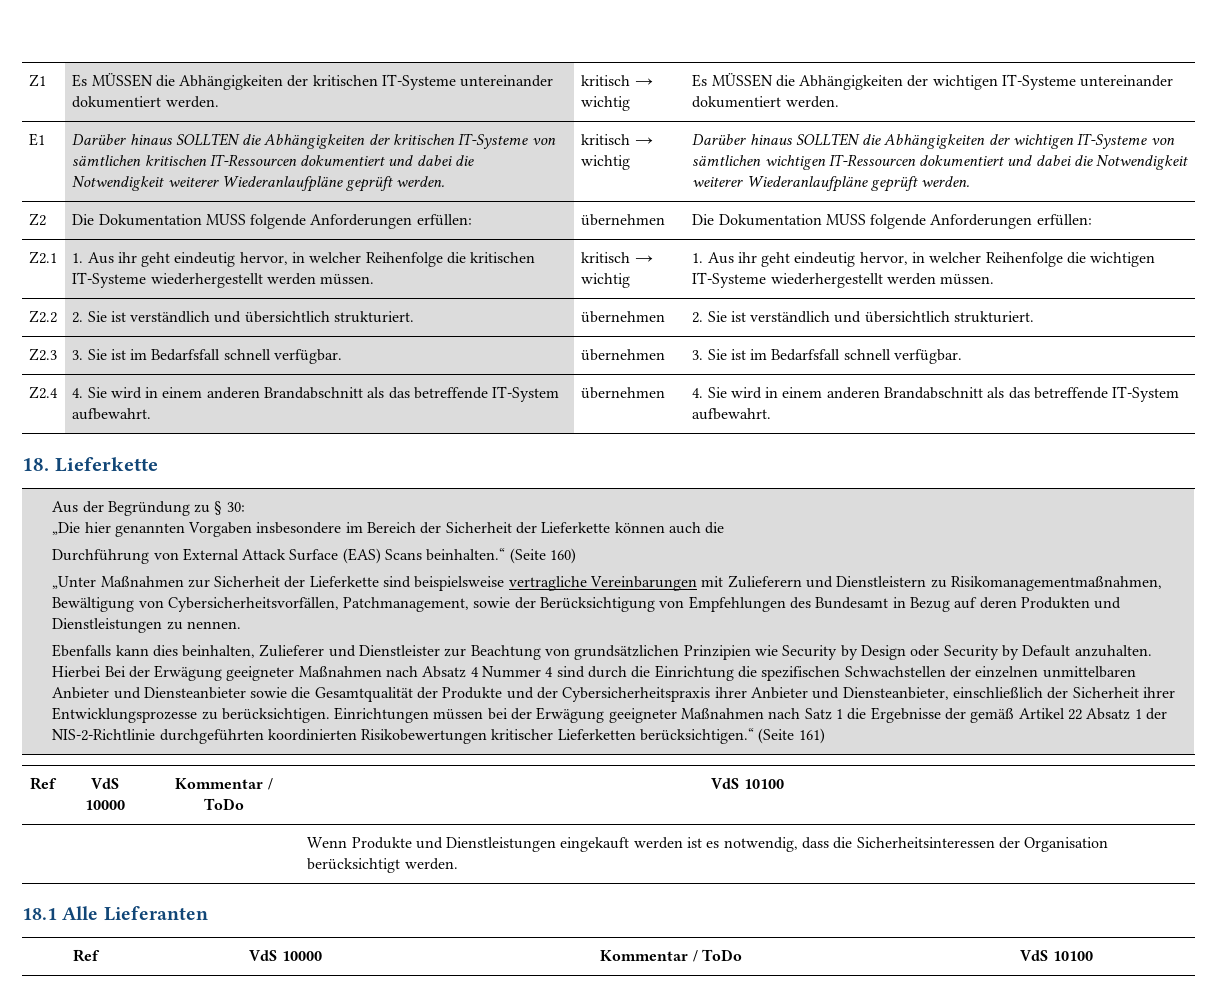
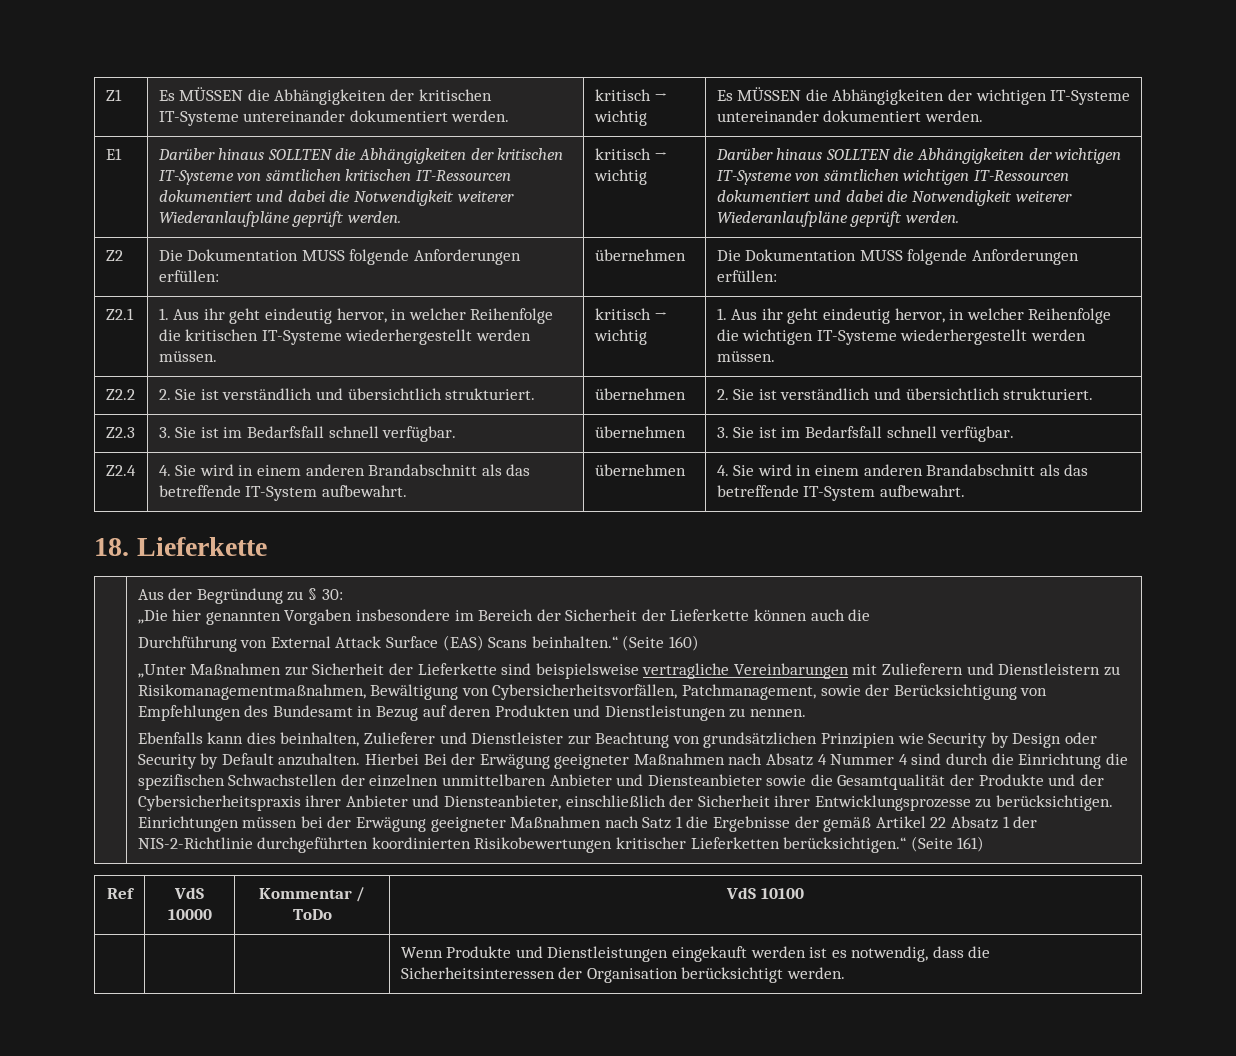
- 18.1 Alle Lieferanten
- Ref | VdS 10000 | Kommentar / ToDo | VdS 10100

